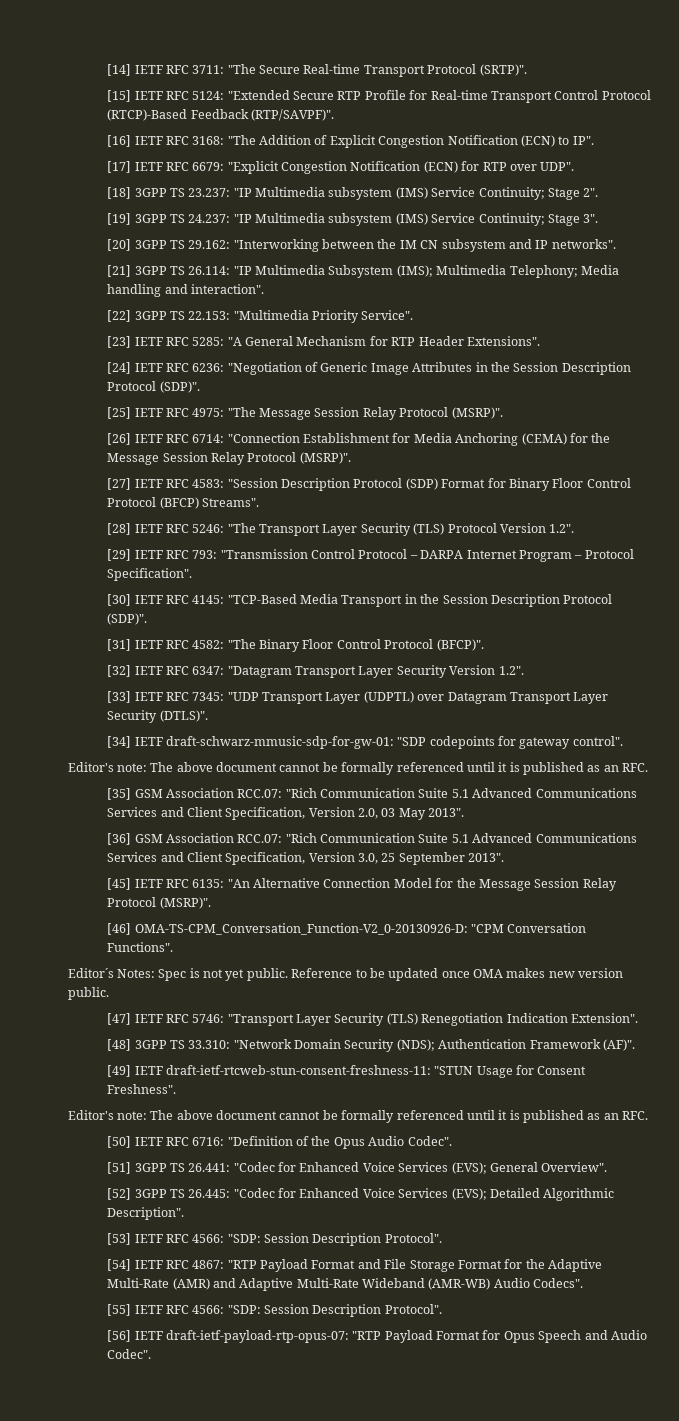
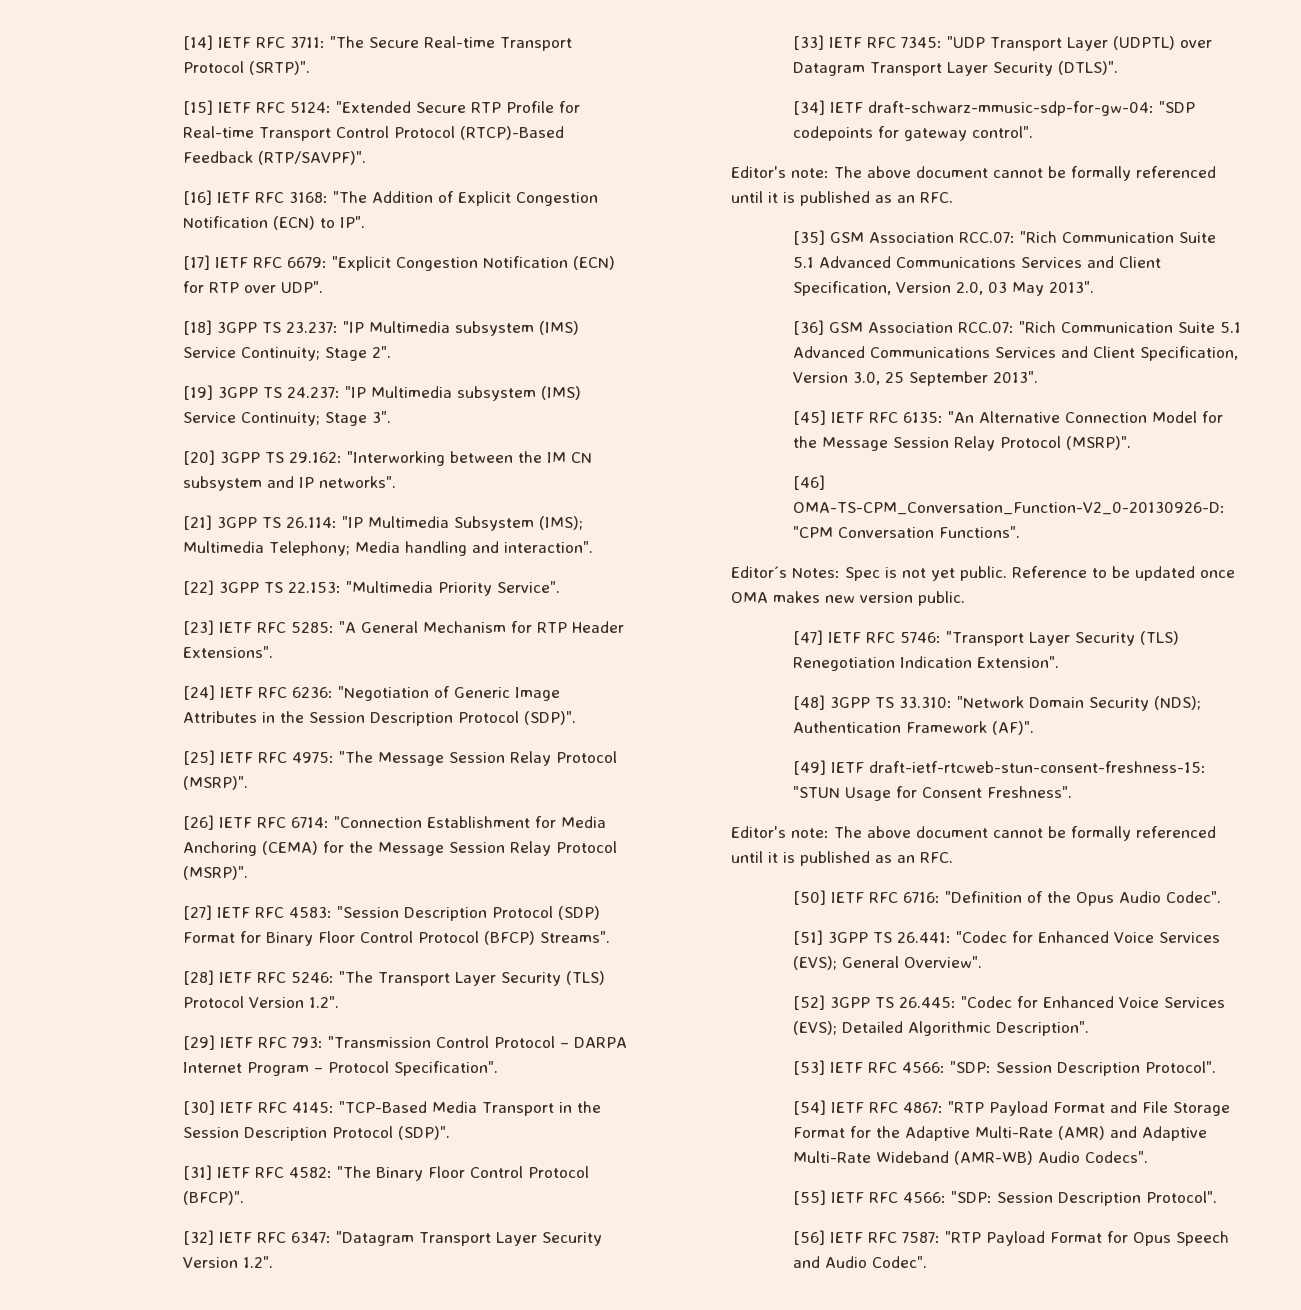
- [34] IETF draft-schwarz-mmusic-sdp-for-gw-01: "SDP codepoints for gateway control".
+ [34] IETF draft-schwarz-mmusic-sdp-for-gw-04: "SDP codepoints for gateway control".
- [49] IETF draft-ietf-rtcweb-stun-consent-freshness-11: "STUN Usage for Consent Freshness".
+ [49] IETF draft-ietf-rtcweb-stun-consent-freshness-15: "STUN Usage for Consent Freshness".
- [56] IETF draft-ietf-payload-rtp-opus-07: "RTP Payload Format for Opus Speech and Audio Codec".
+ [56] IETF RFC 7587: "RTP Payload Format for Opus Speech and Audio Codec".

